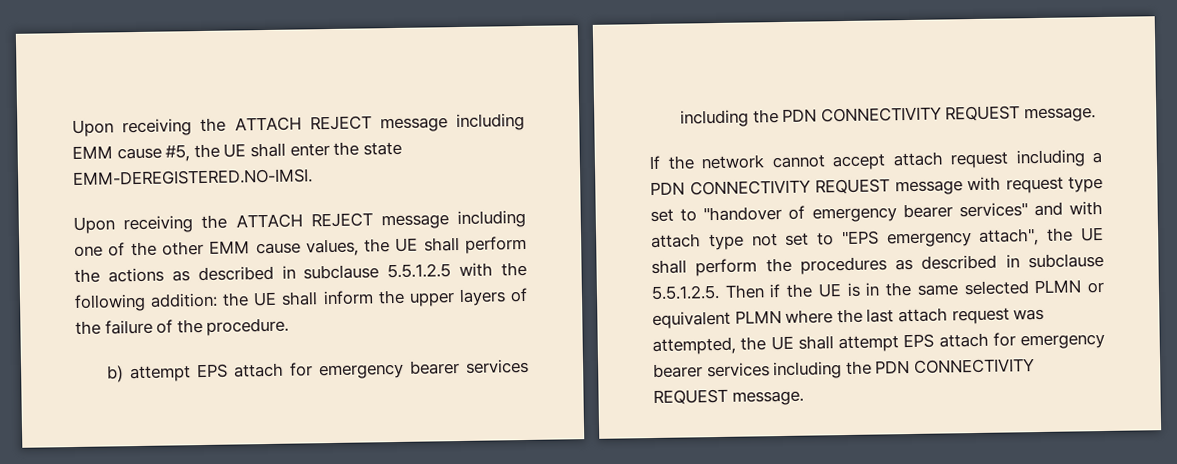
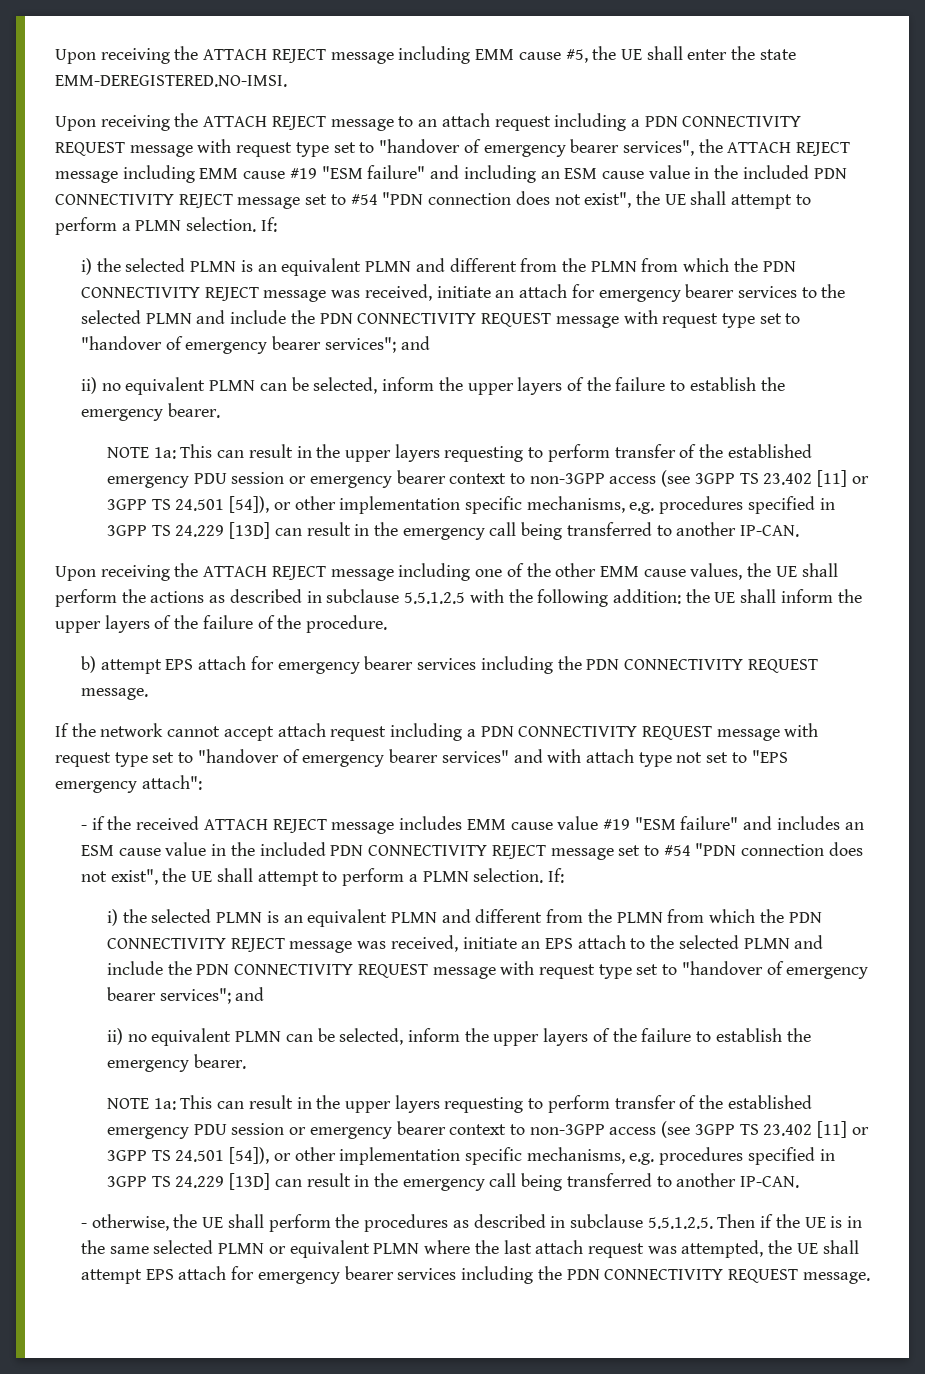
+ Upon receiving the ATTACH REJECT message to an attach request including a PDN CONNECTIVITY REQUEST message with request type set to "handover of emergency bearer services", the ATTACH REJECT message including EMM cause #19 "ESM failure" and including an ESM cause value in the included PDN CONNECTIVITY REJECT message set to #54 "PDN connection does not exist", the UE shall attempt to perform a PLMN selection. If:
+ i) the selected PLMN is an equivalent PLMN and different from the PLMN from which the PDN CONNECTIVITY REJECT message was received, initiate an attach for emergency bearer services to the selected PLMN and include the PDN CONNECTIVITY REQUEST message with request type set to "handover of emergency bearer services"; and
+ ii) no equivalent PLMN can be selected, inform the upper layers of the failure to establish the emergency bearer.
+ NOTE 1a: This can result in the upper layers requesting to perform transfer of the established emergency PDU session or emergency bearer context to non-3GPP access (see 3GPP TS 23.402 [11] or 3GPP TS 24.501 [54]), or other implementation specific mechanisms, e.g. procedures specified in 3GPP TS 24.229 [13D] can result in the emergency call being transferred to another IP-CAN.
- If the network cannot accept attach request including a PDN CONNECTIVITY REQUEST message with request type set to "handover of emergency bearer services" and with attach type not set to "EPS emergency attach", the UE shall perform the procedures as described in subclause 5.5.1.2.5. Then if the UE is in the same selected PLMN or equivalent PLMN where the last attach request was attempted, the UE shall attempt EPS attach for emergency bearer services including the PDN CONNECTIVITY REQUEST message.
+ If the network cannot accept attach request including a PDN CONNECTIVITY REQUEST message with request type set to "handover of emergency bearer services" and with attach type not set to "EPS emergency attach":
+ - if the received ATTACH REJECT message includes EMM cause value #19 "ESM failure" and includes an ESM cause value in the included PDN CONNECTIVITY REJECT message set to #54 "PDN connection does not exist", the UE shall attempt to perform a PLMN selection. If:
+ i) the selected PLMN is an equivalent PLMN and different from the PLMN from which the PDN CONNECTIVITY REJECT message was received, initiate an EPS attach to the selected PLMN and include the PDN CONNECTIVITY REQUEST message with request type set to "handover of emergency bearer services"; and
+ ii) no equivalent PLMN can be selected, inform the upper layers of the failure to establish the emergency bearer.
+ NOTE 1a: This can result in the upper layers requesting to perform transfer of the established emergency PDU session or emergency bearer context to non-3GPP access (see 3GPP TS 23.402 [11] or 3GPP TS 24.501 [54]), or other implementation specific mechanisms, e.g. procedures specified in 3GPP TS 24.229 [13D] can result in the emergency call being transferred to another IP-CAN.
+ - otherwise, the UE shall perform the procedures as described in subclause 5.5.1.2.5. Then if the UE is in the same selected PLMN or equivalent PLMN where the last attach request was attempted, the UE shall attempt EPS attach for emergency bearer services including the PDN CONNECTIVITY REQUEST message.

